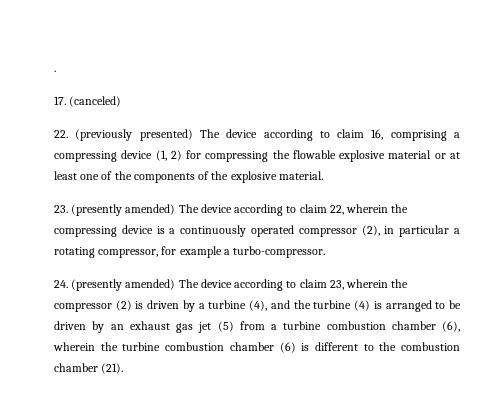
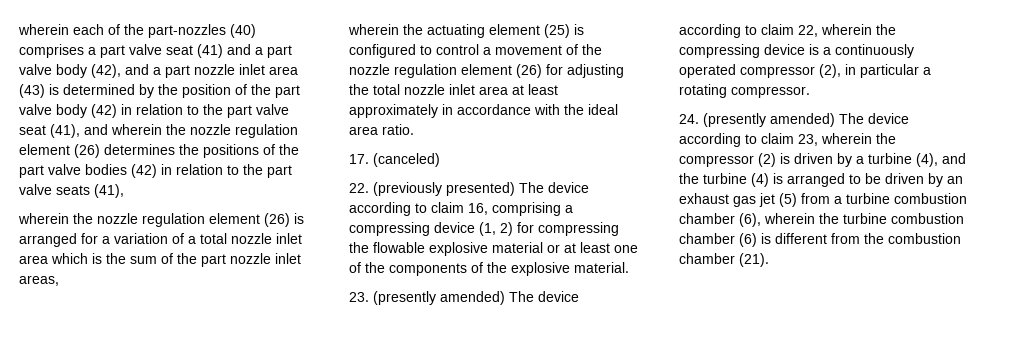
- .
+ wherein each of the part-nozzles (40) comprises a part valve seat (41) and a part valve body (42), and a part nozzle inlet area (43) is determined by the position of the part valve body (42) in relation to the part valve seat (41), and wherein the nozzle regulation element (26) determines the positions of the part valve bodies (42) in relation to the part valve seats (41),
+ wherein the nozzle regulation element (26) is arranged for a variation of a total nozzle inlet area which is the sum of the part nozzle inlet areas,
+ wherein the actuating element (25) is configured to control a movement of the nozzle regulation element (26) for adjusting the total nozzle inlet area at least approximately in accordance with the ideal area ratio.
- 23. (presently amended) The device according to claim 22, wherein the compressing device is a continuously operated compressor (2), in particular a rotating compressor, for example a turbo-compressor.
+ 23. (presently amended) The device according to claim 22, wherein the compressing device is a continuously operated compressor (2), in particular a rotating compressor.
- 24. (presently amended) The device according to claim 23, wherein the compressor (2) is driven by a turbine (4), and the turbine (4) is arranged to be driven by an exhaust gas jet (5) from a turbine combustion chamber (6), wherein the turbine combustion chamber (6) is different to the combustion chamber (21).
+ 24. (presently amended) The device according to claim 23, wherein the compressor (2) is driven by a turbine (4), and the turbine (4) is arranged to be driven by an exhaust gas jet (5) from a turbine combustion chamber (6), wherein the turbine combustion chamber (6) is different from the combustion chamber (21).

